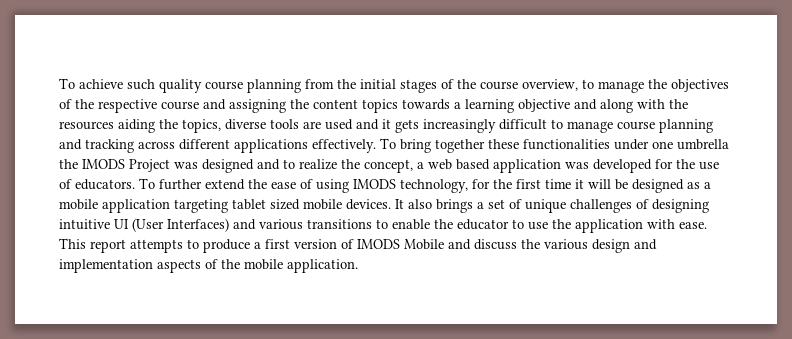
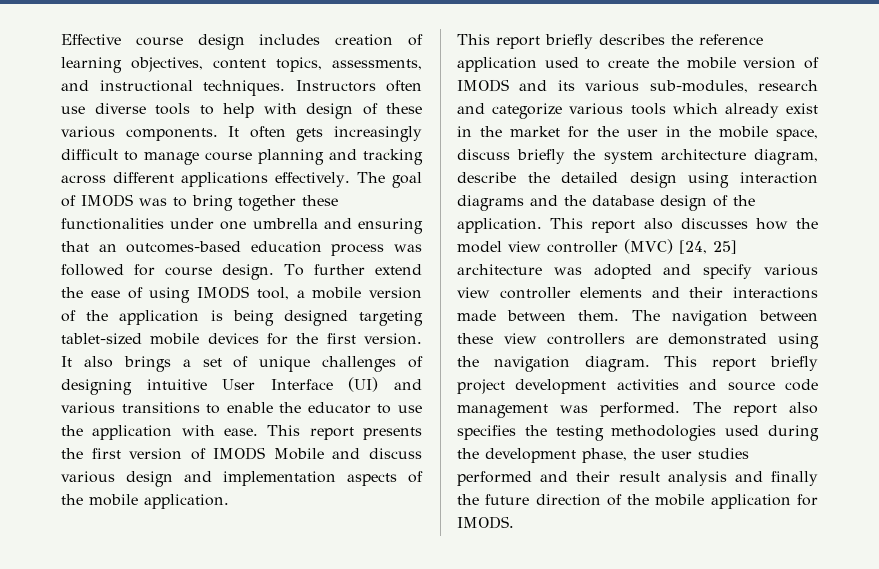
- To achieve such quality course planning from the initial stages of the course overview, to manage the objectives of the respective course and assigning the content topics towards a learning objective and along with the resources aiding the topics, diverse tools are used and it gets increasingly difficult to manage course planning and tracking across different applications effectively.
+ Effective course design includes creation of learning objectives, content topics, assessments, and instructional techniques. Instructors often use diverse tools to help with design of these various components. It often gets increasingly difficult to manage course planning and tracking across different applications effectively.
- To bring together these functionalities under one umbrella the IMODS Project was designed and to realize the concept, a web based application was developed for the use of educators.
+ The goal of IMODS was to bring together these functionalities under one umbrella and ensuring that an outcomes-based education process was followed for course design.
- To further extend the ease of using IMODS technology, for the first time it will be designed as a mobile application targeting tablet sized mobile devices.
+ To further extend the ease of using IMODS tool, a mobile version of the application is being designed targeting tablet-sized mobile devices for the first version.
- It also brings a set of unique challenges of designing intuitive UI (User Interfaces) and various transitions to enable the educator to use the application with ease.
+ It also brings a set of unique challenges of designing intuitive User Interface (UI) and various transitions to enable the educator to use the application with ease.
- This report attempts to produce a first version of IMODS Mobile and discuss the various design and implementation aspects of the mobile application.
+ This report presents the first version of IMODS Mobile and discuss various design and implementation aspects of the mobile application.
+ This report briefly describes the reference application used to create the mobile version of IMODS and its various sub-modules, research and categorize various tools which already exist in the market for the user in the mobile space, discuss briefly the system architecture diagram, describe the detailed design using interaction diagrams and the database design of the application. This report also discusses how the model view controller (MVC) [24, 25] architecture was adopted and specify various view controller elements and their interactions made between them. The navigation between these view controllers are demonstrated using the navigation diagram. This report briefly project development activities and source code management was performed. The report also specifies the testing methodologies used during the development phase, the user studies performed and their result analysis and finally the future direction of the mobile application for IMODS.

